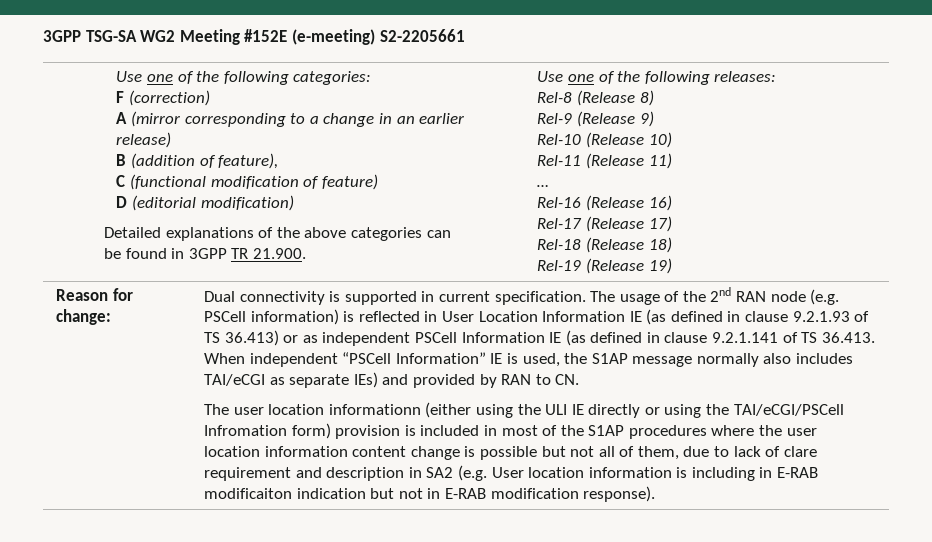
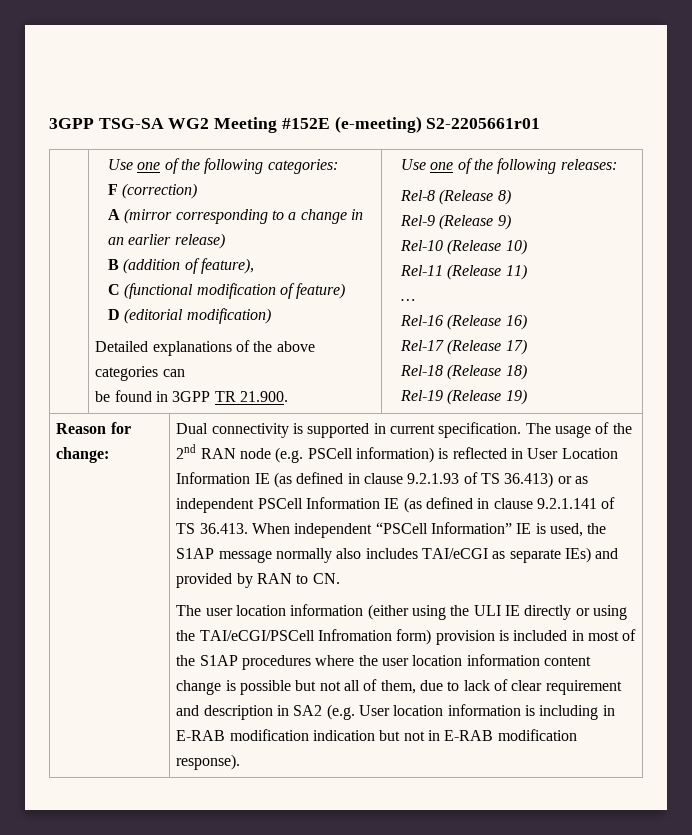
- 3GPP TSG-SA WG2 Meeting #152E (e-meeting) S2-2205661
+ 3GPP TSG-SA WG2 Meeting #152E (e-meeting) S2-2205661r01
- The user location informationn (either using the ULI IE directly or using the TAI/eCGI/PSCell Infromation form) provision is included in most of the S1AP procedures where the user location information content change is possible but not all of them, due to lack of clare requirement and description in SA2 (e.g. User location information is including in E-RAB modificaiton indication but not in E-RAB modification response).
+ The user location information (either using the ULI IE directly or using the TAI/eCGI/PSCell Infromation form) provision is included in most of the S1AP procedures where the user location information content change is possible but not all of them, due to lack of clear requirement and description in SA2 (e.g. User location information is including in E-RAB modification indication but not in E-RAB modification response).

